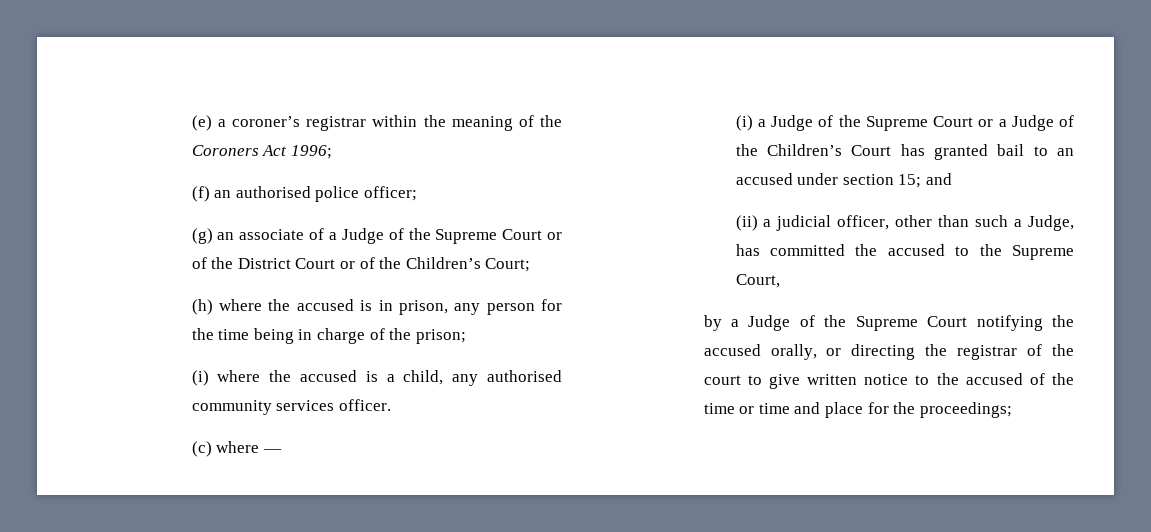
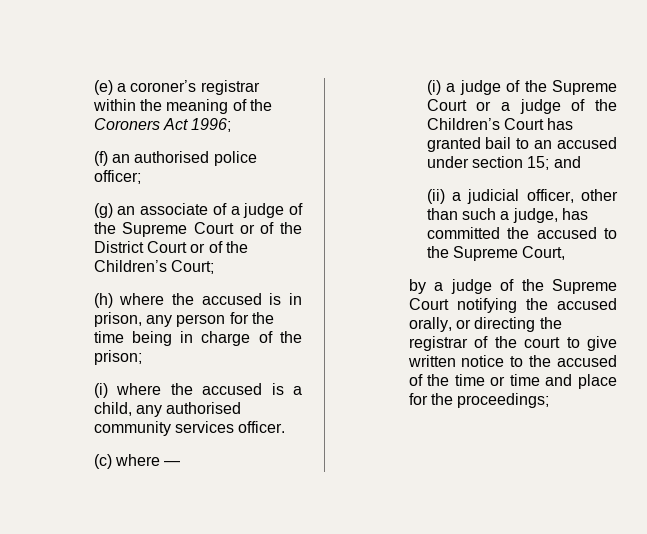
- (g) an associate of a Judge of the Supreme Court or of the District Court or of the Children’s Court;
+ (g) an associate of a judge of the Supreme Court or of the District Court or of the Children’s Court;
- (i) a Judge of the Supreme Court or a Judge of the Children’s Court has granted bail to an accused under section 15; and
+ (i) a judge of the Supreme Court or a judge of the Children’s Court has granted bail to an accused under section 15; and
- (ii) a judicial officer, other than such a Judge, has committed the accused to the Supreme Court,
+ (ii) a judicial officer, other than such a judge, has committed the accused to the Supreme Court,
- by a Judge of the Supreme Court notifying the accused orally, or directing the registrar of the court to give written notice to the accused of the time or time and place for the proceedings;
+ by a judge of the Supreme Court notifying the accused orally, or directing the registrar of the court to give written notice to the accused of the time or time and place for the proceedings;

